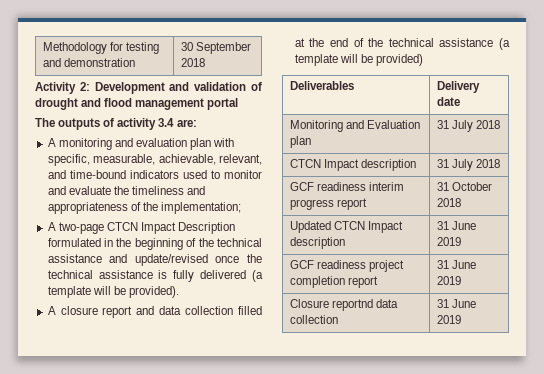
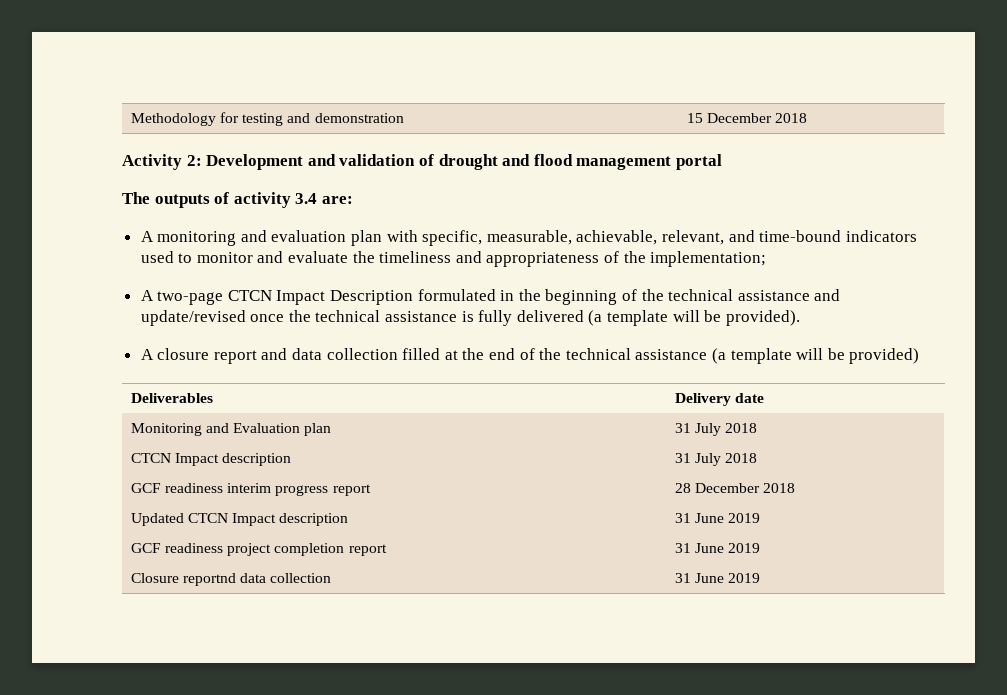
- Methodology for testing and demonstration | 30 September 2018
+ Methodology for testing and demonstration | 15 December 2018
- GCF readiness interim progress report | 31 October 2018
+ GCF readiness interim progress report | 28 December 2018

